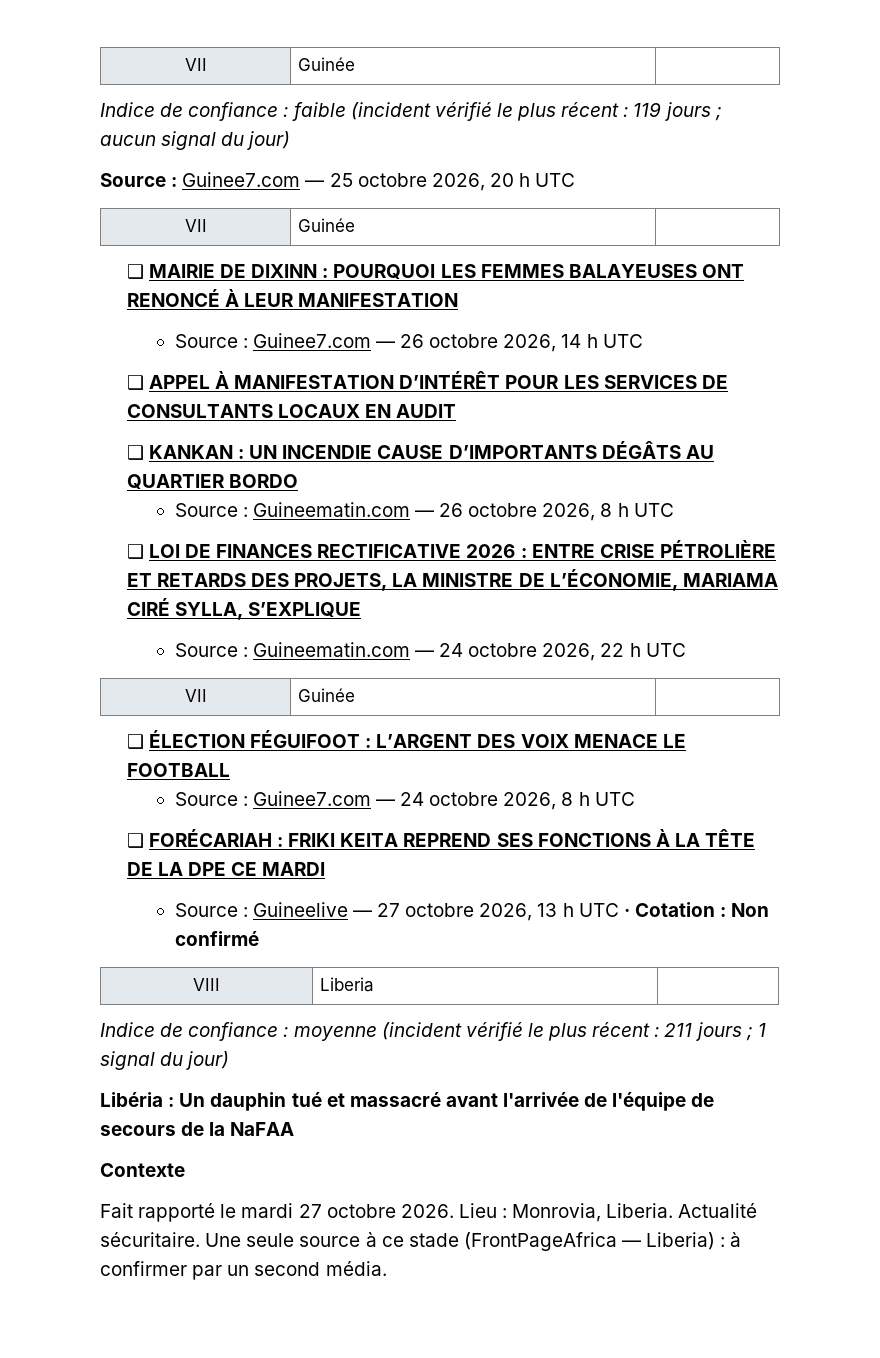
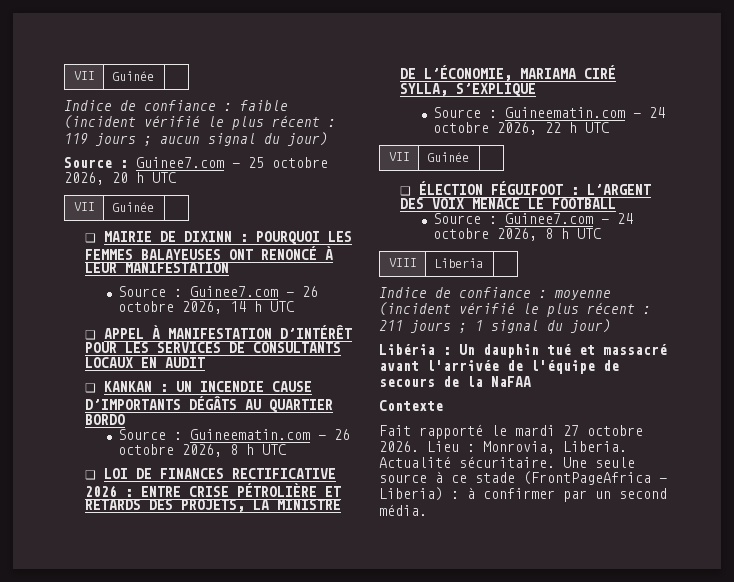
- ❑ FORÉCARIAH : FRIKI KEITA REPREND SES FONCTIONS À LA TÊTE DE LA DPE CE MARDI
- Source : Guineelive — 27 octobre 2026, 13 h UTC · Cotation : Non confirmé

